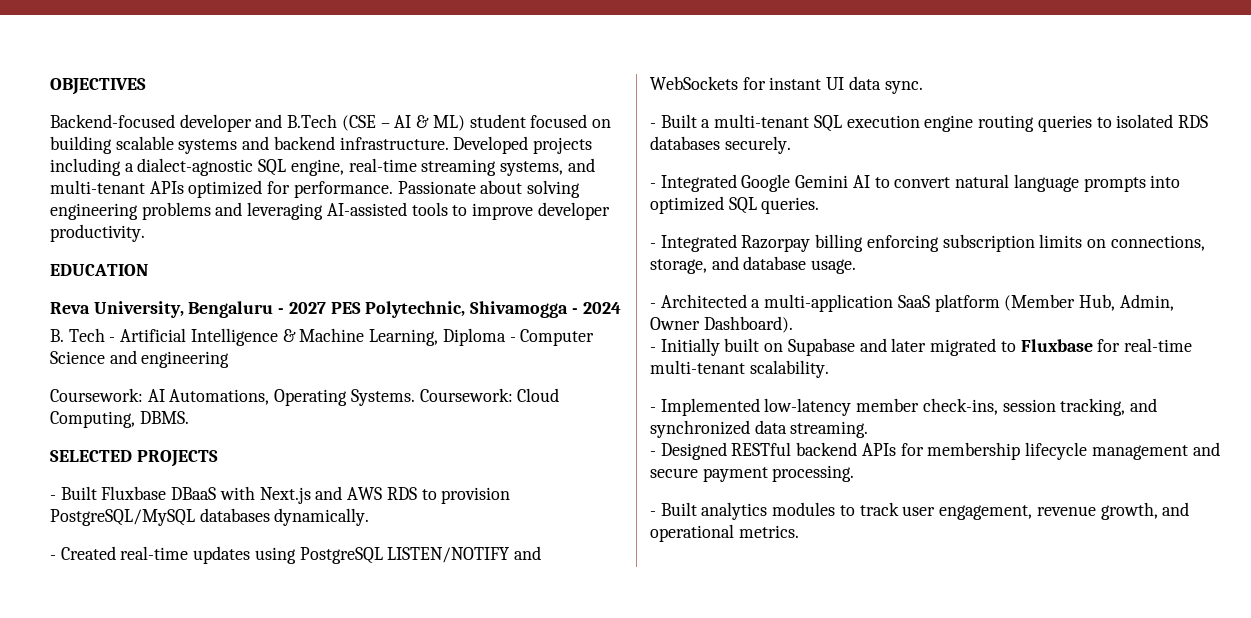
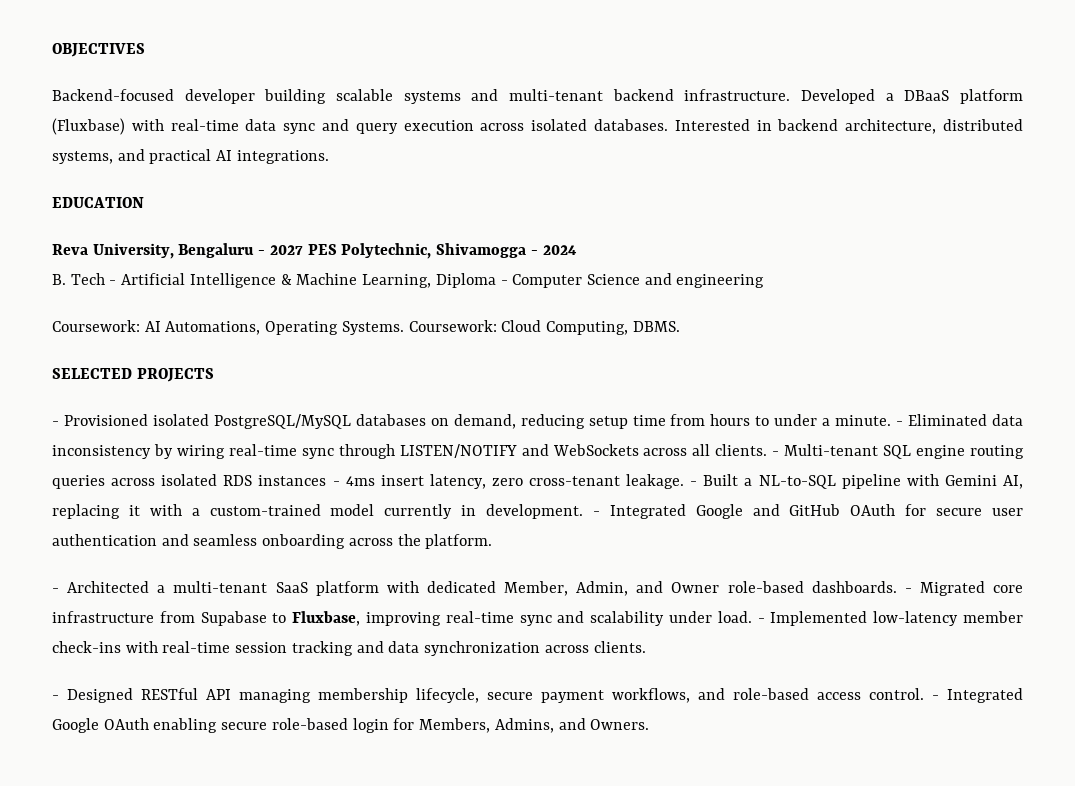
- Backend-focused developer and B.Tech (CSE – AI & ML) student focused on building scalable systems and backend infrastructure.
+ Backend-focused developer building scalable systems and multi-tenant backend infrastructure.
- Developed projects including a dialect-agnostic SQL engine, real-time streaming systems, and multi-tenant APIs optimized for performance. Passionate about solving engineering problems and leveraging AI-assisted tools to improve developer productivity.
+ Developed a DBaaS platform (Fluxbase) with real-time data sync and query execution across isolated databases. Interested in backend architecture, distributed systems, and practical AI integrations.
- - Built Fluxbase DBaaS with Next.js and AWS RDS to provision PostgreSQL/MySQL databases dynamically.
- - Created real-time updates using PostgreSQL LISTEN/NOTIFY and WebSockets for instant UI data sync.
- - Built a multi-tenant SQL execution engine routing queries to isolated RDS databases securely.
- - Integrated Google Gemini AI to convert natural language prompts into optimized SQL queries.
- - Integrated Razorpay billing enforcing subscription limits on connections, storage, and database usage.
+ - Provisioned isolated PostgreSQL/MySQL databases on demand, reducing setup time from hours to under a minute. - Eliminated data inconsistency by wiring real-time sync through LISTEN/NOTIFY and WebSockets across all clients. - Multi-tenant SQL engine routing queries across isolated RDS instances - 4ms insert latency, zero cross-tenant leakage. - Built a NL-to-SQL pipeline with Gemini AI, replacing it with a custom-trained model currently in development. - Integrated Google and GitHub OAuth for secure user authentication and seamless onboarding across the platform.
- - Architected a multi-application SaaS platform (Member Hub, Admin, Owner Dashboard).
- - Initially built on Supabase and later migrated to Fluxbase for real-time multi-tenant scalability.
- - Implemented low-latency member check-ins, session tracking, and synchronized data streaming.
- - Designed RESTful backend APIs for membership lifecycle management and secure payment processing.
- - Built analytics modules to track user engagement, revenue growth, and operational metrics.
+ - Architected a multi-tenant SaaS platform with dedicated Member, Admin, and Owner role-based dashboards. - Migrated core infrastructure from Supabase to Fluxbase, improving real-time sync and scalability under load. - Implemented low-latency member check-ins with real-time session tracking and data synchronization across clients.
+ - Designed RESTful API managing membership lifecycle, secure payment workflows, and role-based access control. - Integrated Google OAuth enabling secure role-based login for Members, Admins, and Owners.

